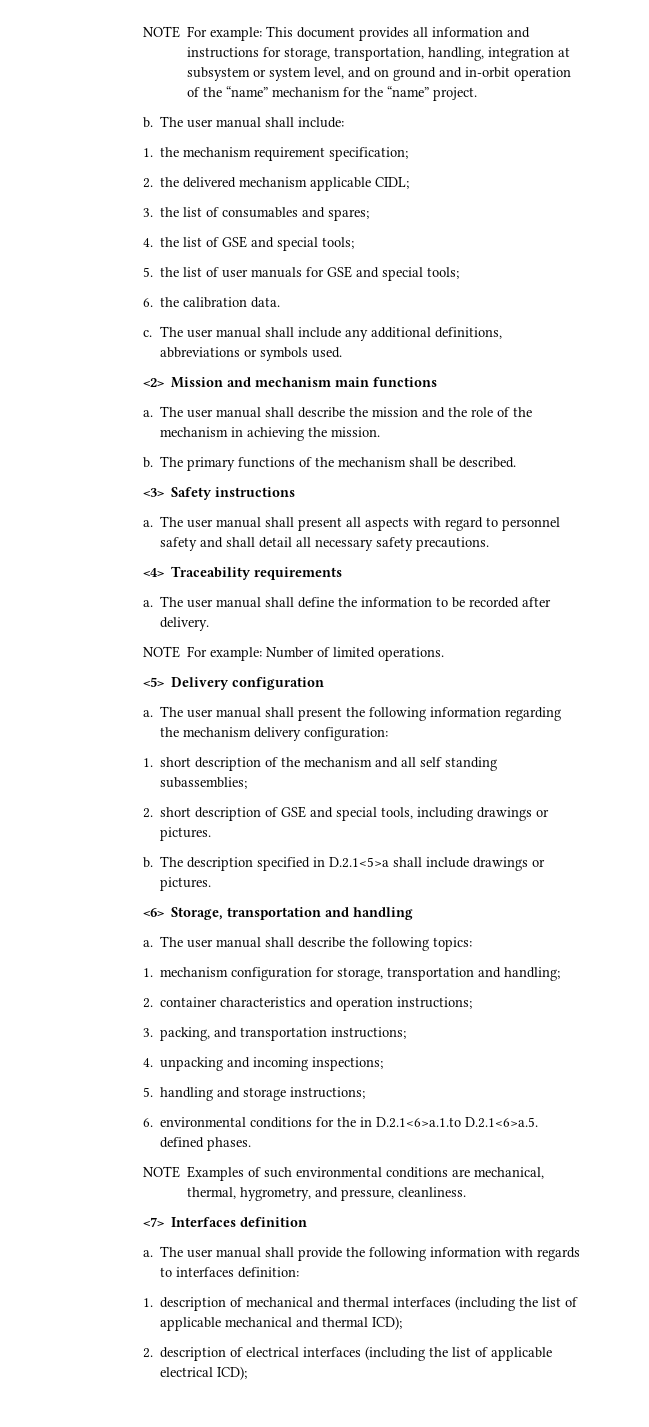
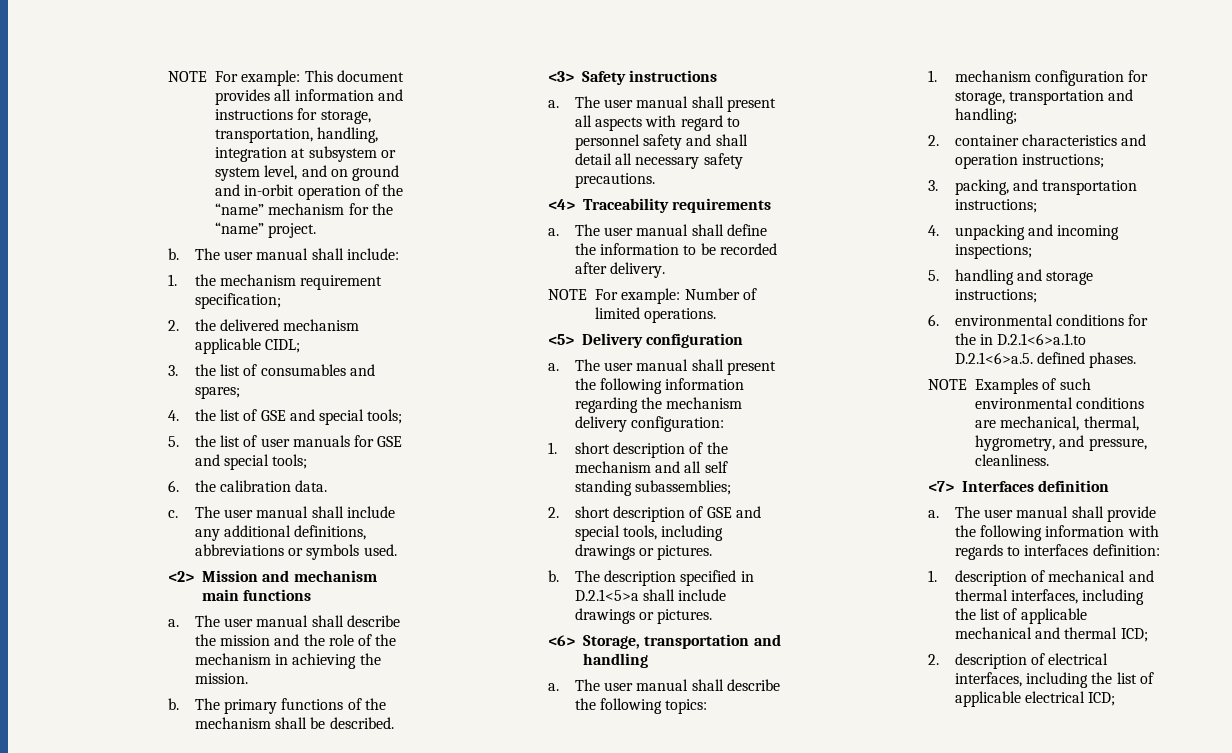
- 1. description of mechanical and thermal interfaces (including the list of applicable mechanical and thermal ICD);
+ 1. description of mechanical and thermal interfaces, including the list of applicable mechanical and thermal ICD;
- 2. description of electrical interfaces (including the list of applicable electrical ICD);
+ 2. description of electrical interfaces, including the list of applicable electrical ICD;

